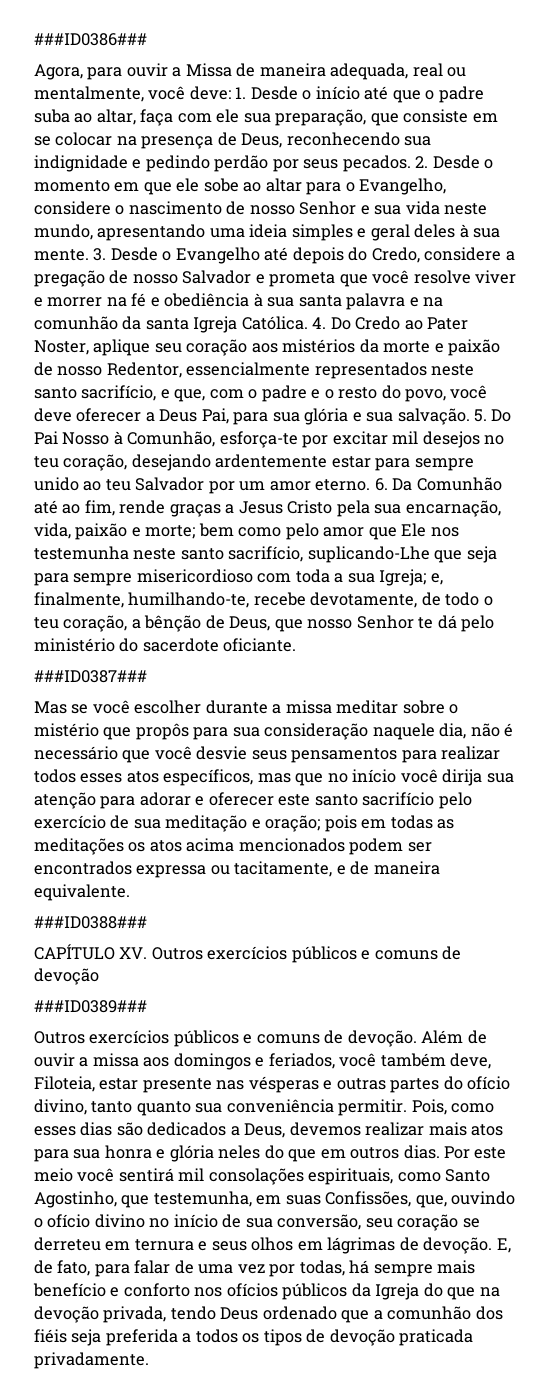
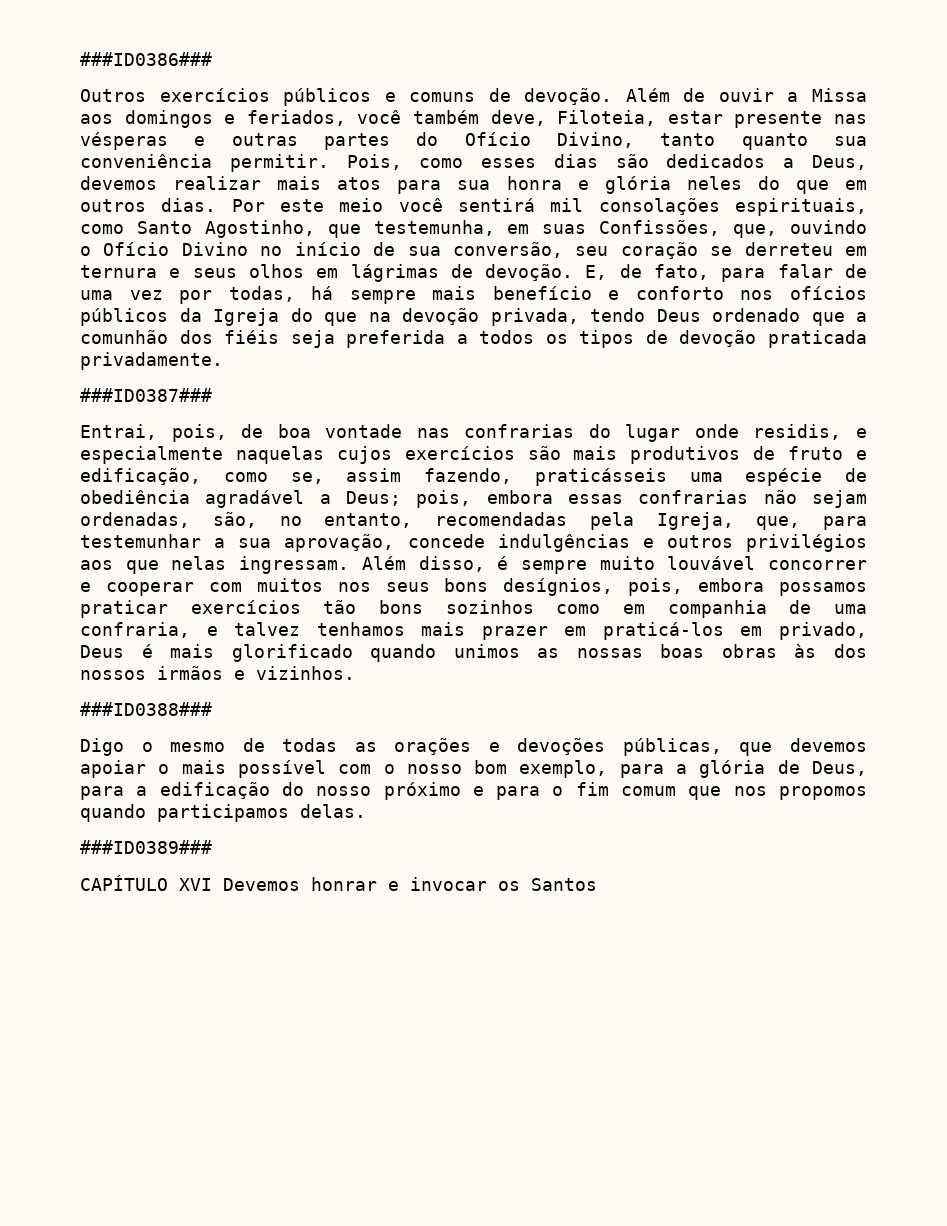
- Agora, para ouvir a Missa de maneira adequada, real ou mentalmente, você deve: 1. Desde o início até que o padre suba ao altar, faça com ele sua preparação, que consiste em se colocar na presença de Deus, reconhecendo sua indignidade e pedindo perdão por seus pecados. 2. Desde o momento em que ele sobe ao altar para o Evangelho, considere o nascimento de nosso Senhor e sua vida neste mundo, apresentando uma ideia simples e geral deles à sua mente. 3. Desde o Evangelho até depois do Credo, considere a pregação de nosso Salvador e prometa que você resolve viver e morrer na fé e obediência à sua santa palavra e na comunhão da santa Igreja Católica. 4. Do Credo ao Pater Noster, aplique seu coração aos mistérios da morte e paixão de nosso Redentor, essencialmente representados neste santo sacrifício, e que, com o padre e o resto do povo, você deve oferecer a Deus Pai, para sua glória e sua salvação. 5. Do Pai Nosso à Comunhão, esforça-te por excitar mil desejos no teu coração, desejando ardentemente estar para sempre unido ao teu Salvador por um amor eterno. 6. Da Comunhão até ao fim, rende graças a Jesus Cristo pela sua encarnação, vida, paixão e morte; bem como pelo amor que Ele nos testemunha neste santo sacrifício, suplicando-Lhe que seja para sempre misericordioso com toda a sua Igreja; e, finalmente, humilhando-te, recebe devotamente, de todo o teu coração, a bênção de Deus, que nosso Senhor te dá pelo ministério do sacerdote oficiante.
- ###ID0387###
- Mas se você escolher durante a missa meditar sobre o mistério que propôs para sua consideração naquele dia, não é necessário que você desvie seus pensamentos para realizar todos esses atos específicos, mas que no início você dirija sua atenção para adorar e oferecer este santo sacrifício pelo exercício de sua meditação e oração; pois em todas as meditações os atos acima mencionados podem ser encontrados expressa ou tacitamente, e de maneira equivalente.
- ###ID0388###
- CAPÍTULO XV. Outros exercícios públicos e comuns de devoção
- ###ID0389###
- Além de ouvir a missa aos domingos e feriados, você também deve, Filoteia, estar presente nas vésperas e outras partes do ofício divino, tanto quanto sua conveniência permitir.
+ Além de ouvir a Missa aos domingos e feriados, você também deve, Filoteia, estar presente nas vésperas e outras partes do Ofício Divino, tanto quanto sua conveniência permitir.
- Por este meio você sentirá mil consolações espirituais, como Santo Agostinho, que testemunha, em suas Confissões, que, ouvindo o ofício divino no início de sua conversão, seu coração se derreteu em ternura e seus olhos em lágrimas de devoção.
+ Por este meio você sentirá mil consolações espirituais, como Santo Agostinho, que testemunha, em suas Confissões, que, ouvindo o Ofício Divino no início de sua conversão, seu coração se derreteu em ternura e seus olhos em lágrimas de devoção.
+ ###ID0387###
+ Entrai, pois, de boa vontade nas confrarias do lugar onde residis, e especialmente naquelas cujos exercícios são mais produtivos de fruto e edificação, como se, assim fazendo, praticásseis uma espécie de obediência agradável a Deus; pois, embora essas confrarias não sejam ordenadas, são, no entanto, recomendadas pela Igreja, que, para testemunhar a sua aprovação, concede indulgências e outros privilégios aos que nelas ingressam. Além disso, é sempre muito louvável concorrer e cooperar com muitos nos seus bons desígnios, pois, embora possamos praticar exercícios tão bons sozinhos como em companhia de uma confraria, e talvez tenhamos mais prazer em praticá-los em privado, Deus é mais glorificado quando unimos as nossas boas obras às dos nossos irmãos e vizinhos.
+ ###ID0388###
+ Digo o mesmo de todas as orações e devoções públicas, que devemos apoiar o mais possível com o nosso bom exemplo, para a glória de Deus, para a edificação do nosso próximo e para o fim comum que nos propomos quando participamos delas.
+ ###ID0389###
+ CAPÍTULO XVI Devemos honrar e invocar os Santos

